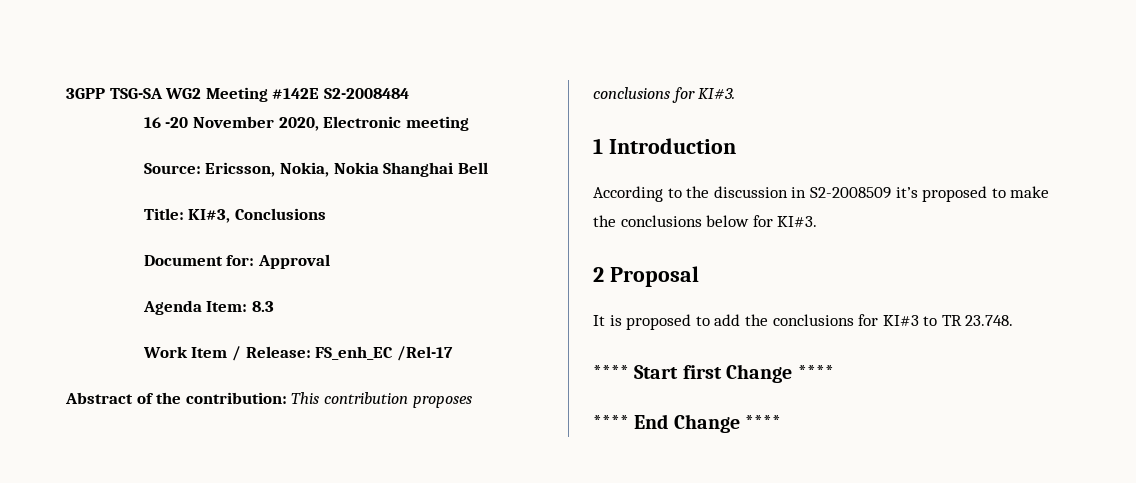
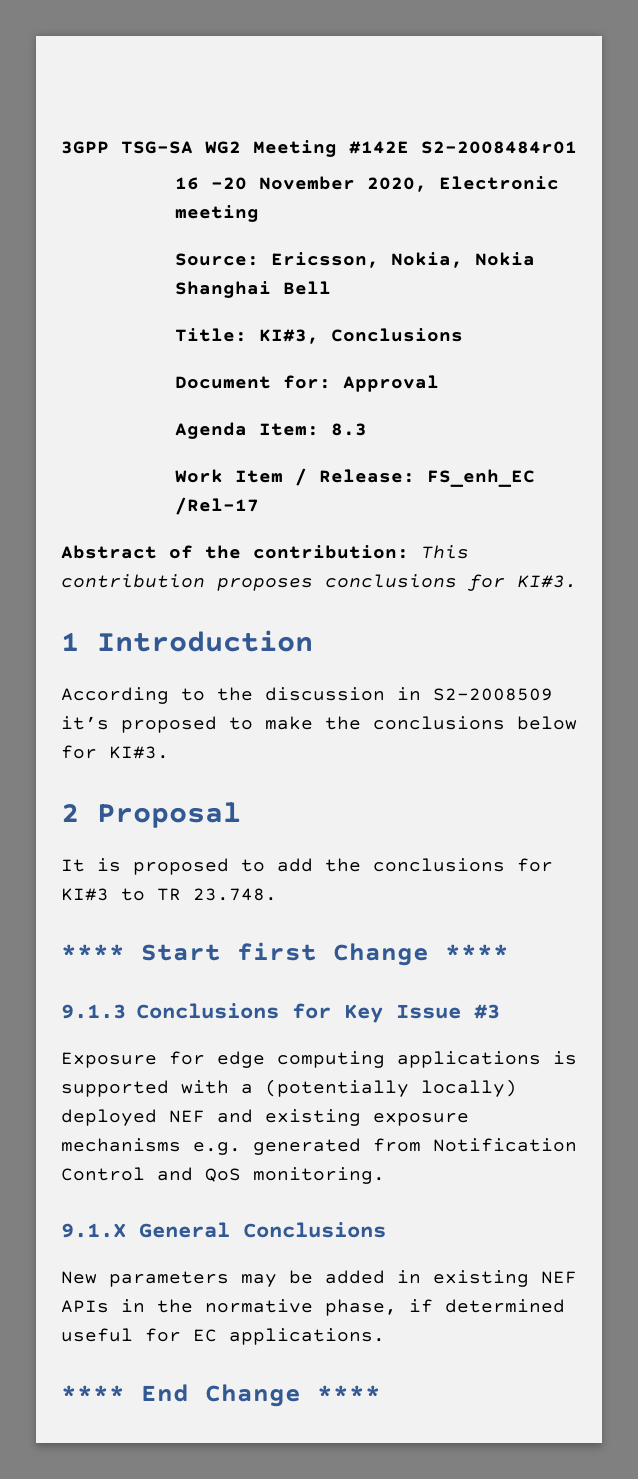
- 3GPP TSG-SA WG2 Meeting #142E S2-2008484
+ 3GPP TSG-SA WG2 Meeting #142E S2-2008484r01
+ 9.1.3 Conclusions for Key Issue #3
+ Exposure for edge computing applications is supported with a (potentially locally) deployed NEF and existing exposure mechanisms e.g. generated from Notification Control and QoS monitoring.
+ 9.1.X General Conclusions
+ New parameters may be added in existing NEF APIs in the normative phase, if determined useful for EC applications.

